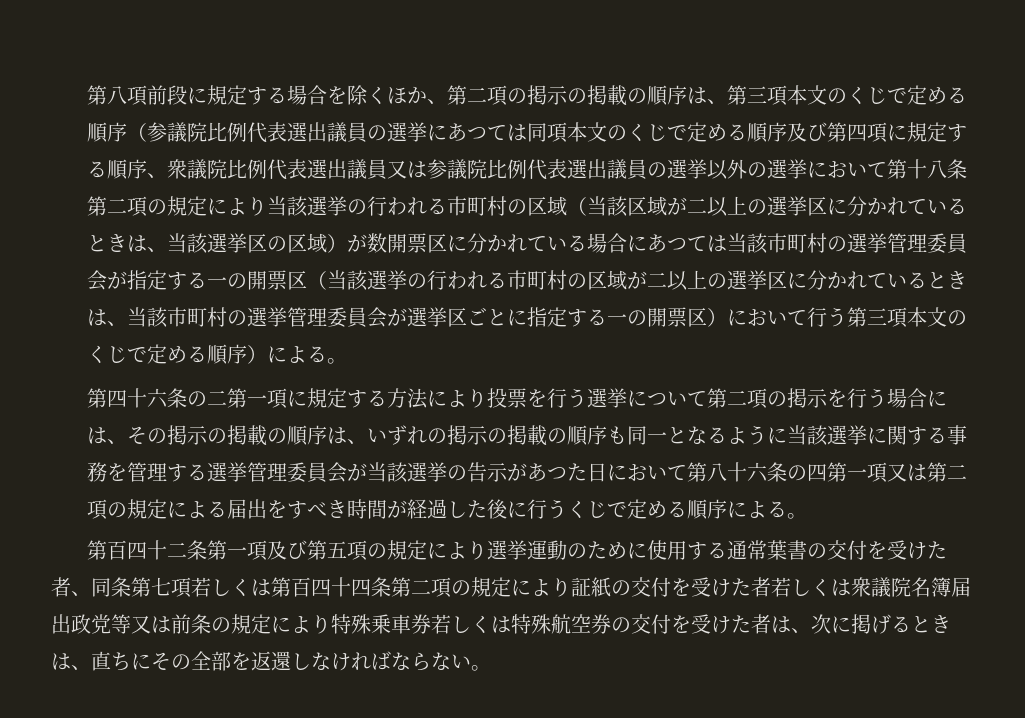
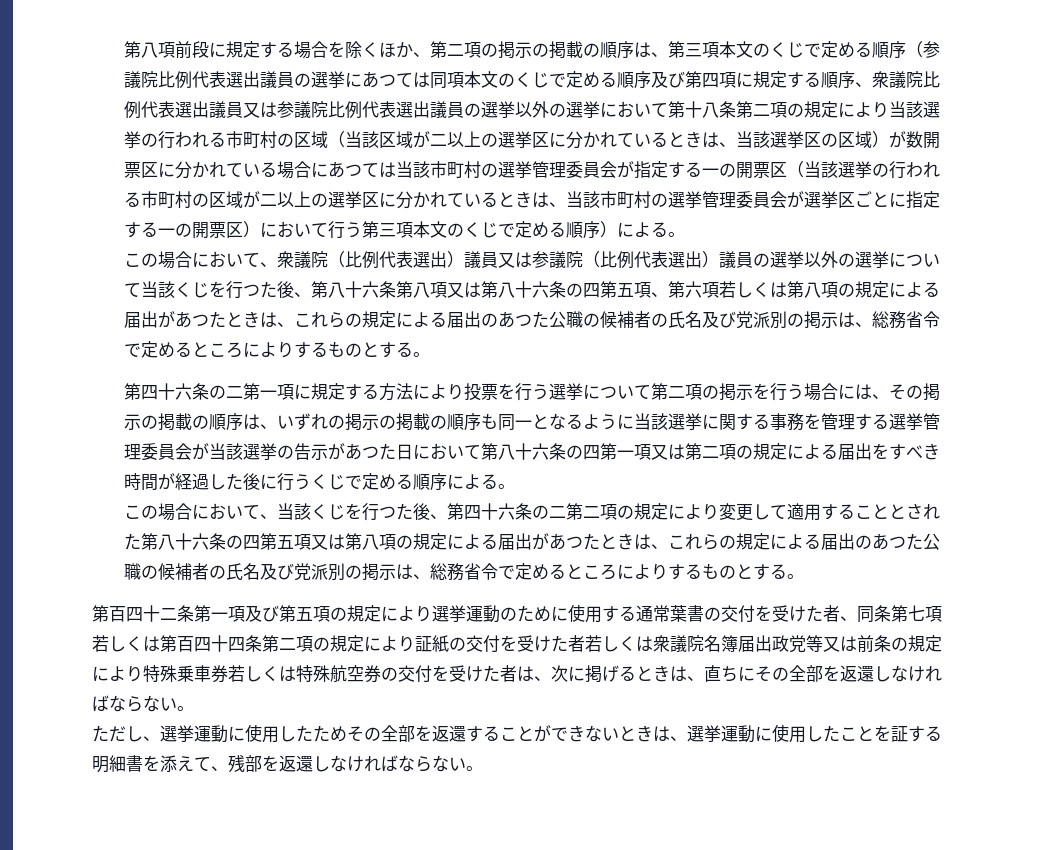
+ この場合において、衆議院（比例代表選出）議員又は参議院（比例代表選出）議員の選挙以外の選挙について当該くじを行つた後、第八十六条第八項又は第八十六条の四第五項、第六項若しくは第八項の規定による届出があつたときは、これらの規定による届出のあつた公職の候補者の氏名及び党派別の掲示は、総務省令で定めるところによりするものとする。
+ この場合において、当該くじを行つた後、第四十六条の二第二項の規定により変更して適用することとされた第八十六条の四第五項又は第八項の規定による届出があつたときは、これらの規定による届出のあつた公職の候補者の氏名及び党派別の掲示は、総務省令で定めるところによりするものとする。
+ ただし、選挙運動に使用したためその全部を返還することができないときは、選挙運動に使用したことを証する明細書を添えて、残部を返還しなければならない。

